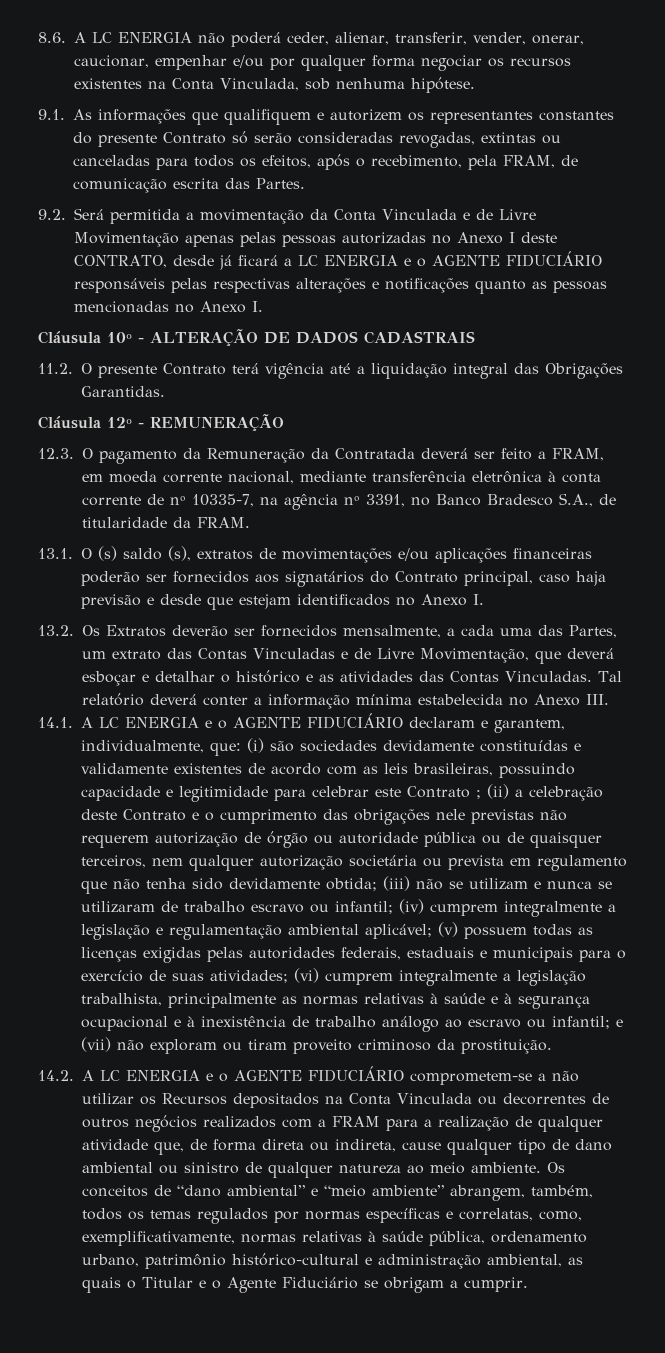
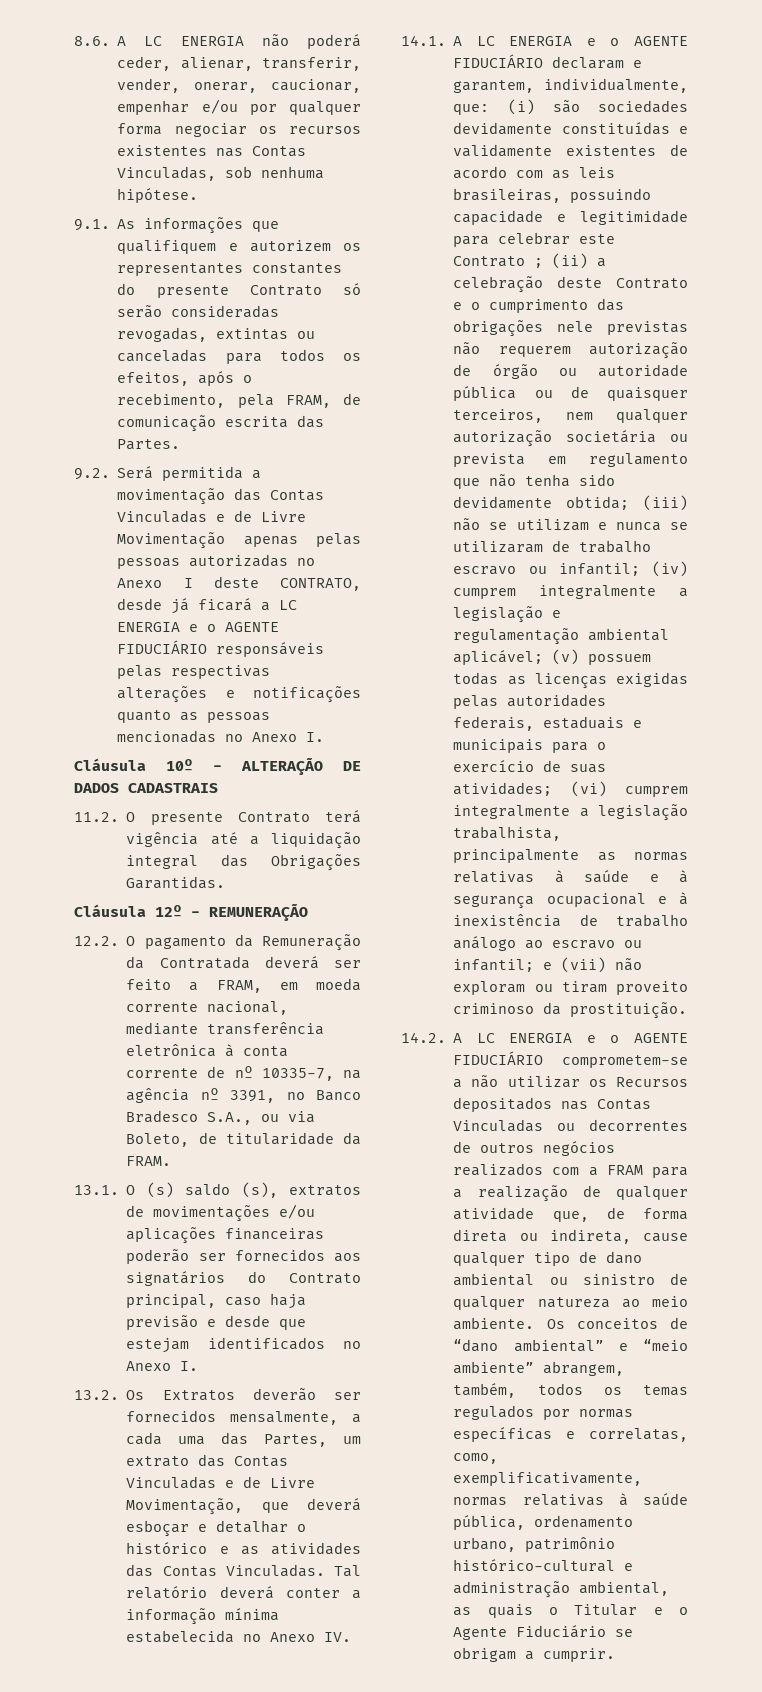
- 8.6. A LC ENERGIA não poderá ceder, alienar, transferir, vender, onerar, caucionar, empenhar e/ou por qualquer forma negociar os recursos existentes na Conta Vinculada, sob nenhuma hipótese.
+ 8.6. A LC ENERGIA não poderá ceder, alienar, transferir, vender, onerar, caucionar, empenhar e/ou por qualquer forma negociar os recursos existentes nas Contas Vinculadas, sob nenhuma hipótese.
- 9.2. Será permitida a movimentação da Conta Vinculada e de Livre Movimentação apenas pelas pessoas autorizadas no Anexo I deste CONTRATO, desde já ficará a LC ENERGIA e o AGENTE FIDUCIÁRIO responsáveis pelas respectivas alterações e notificações quanto as pessoas mencionadas no Anexo I.
+ 9.2. Será permitida a movimentação das Contas Vinculadas e de Livre Movimentação apenas pelas pessoas autorizadas no Anexo I deste CONTRATO, desde já ficará a LC ENERGIA e o AGENTE FIDUCIÁRIO responsáveis pelas respectivas alterações e notificações quanto as pessoas mencionadas no Anexo I.
- 12.3. O pagamento da Remuneração da Contratada deverá ser feito a FRAM, em moeda corrente nacional, mediante transferência eletrônica à conta corrente de nº 10335-7, na agência nº 3391, no Banco Bradesco S.A., de titularidade da FRAM.
+ 12.2. O pagamento da Remuneração da Contratada deverá ser feito a FRAM, em moeda corrente nacional, mediante transferência eletrônica à conta corrente de nº 10335-7, na agência nº 3391, no Banco Bradesco S.A., ou via Boleto, de titularidade da FRAM.
- Tal relatório deverá conter a informação mínima estabelecida no Anexo III.
+ Tal relatório deverá conter a informação mínima estabelecida no Anexo IV.
- 14.2. A LC ENERGIA e o AGENTE FIDUCIÁRIO comprometem-se a não utilizar os Recursos depositados na Conta Vinculada ou decorrentes de outros negócios realizados com a FRAM para a realização de qualquer atividade que, de forma direta ou indireta, cause qualquer tipo de dano ambiental ou sinistro de qualquer natureza ao meio ambiente.
+ 14.2. A LC ENERGIA e o AGENTE FIDUCIÁRIO comprometem-se a não utilizar os Recursos depositados nas Contas Vinculadas ou decorrentes de outros negócios realizados com a FRAM para a realização de qualquer atividade que, de forma direta ou indireta, cause qualquer tipo de dano ambiental ou sinistro de qualquer natureza ao meio ambiente.

